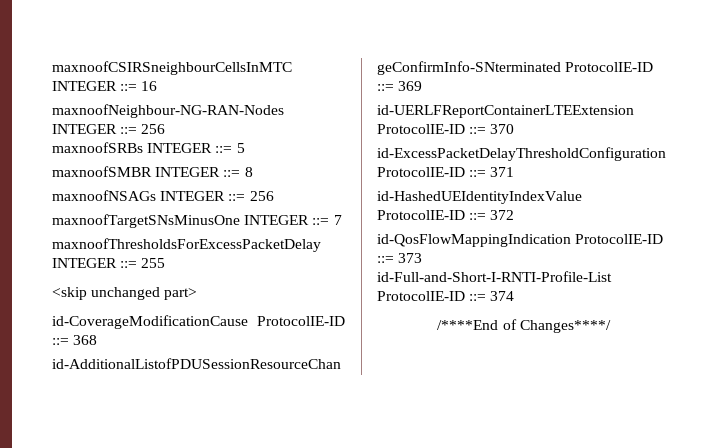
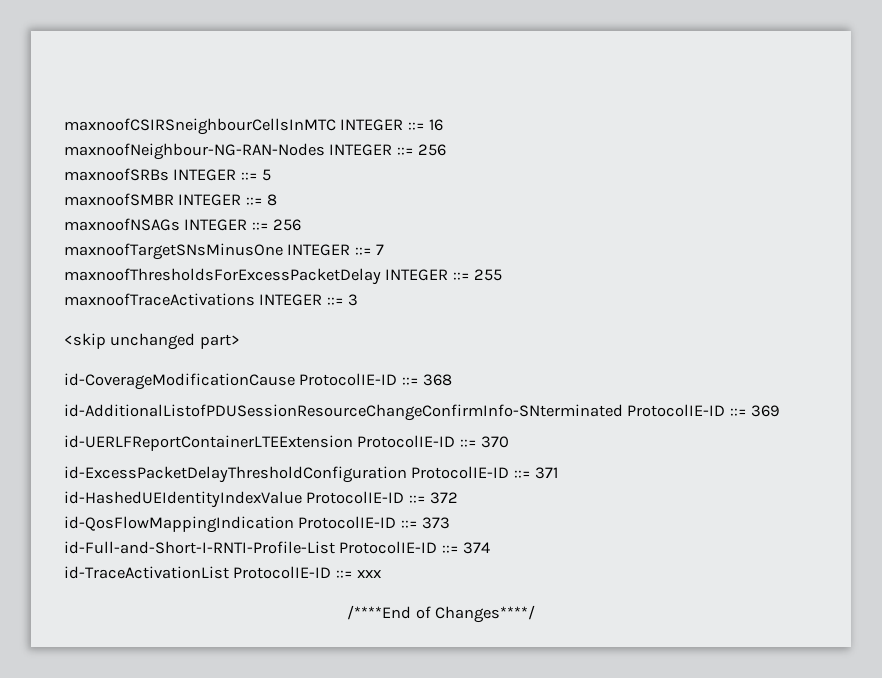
+ maxnoofTraceActivations INTEGER ::= 3
+ id-TraceActivationList ProtocolIE-ID ::= xxx

